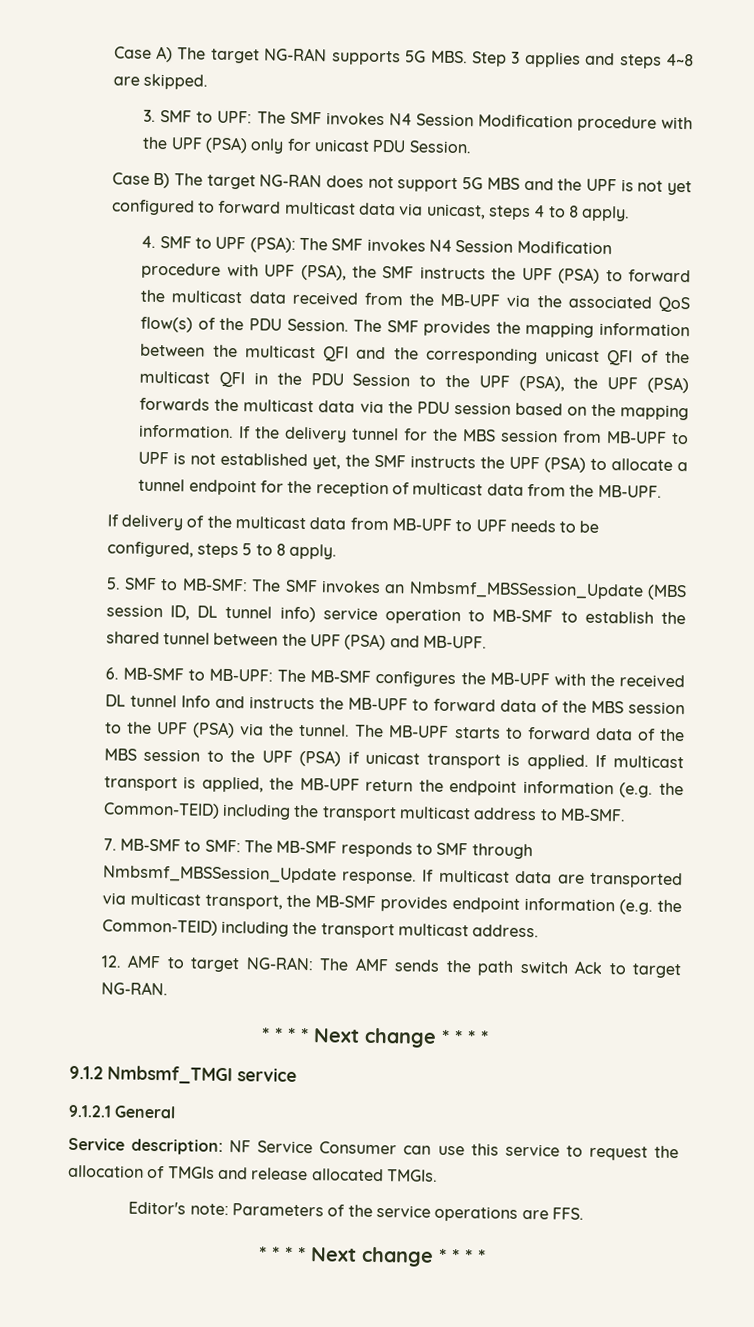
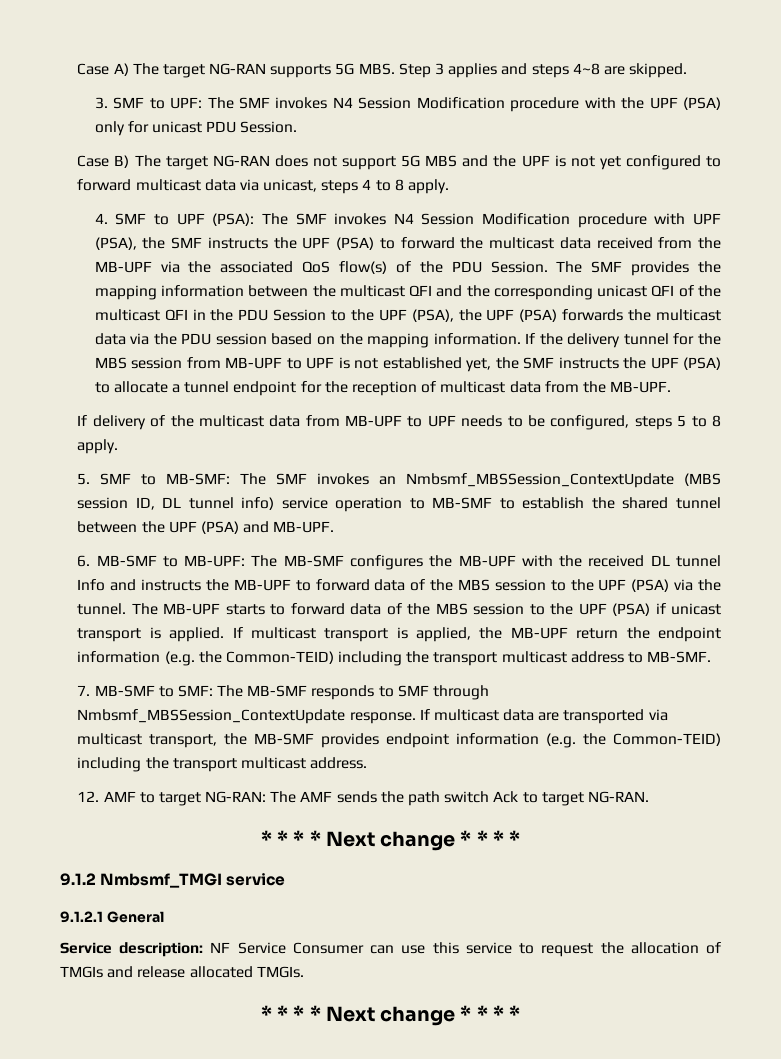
- 5. SMF to MB-SMF: The SMF invokes an Nmbsmf_MBSSession_Update (MBS session ID, DL tunnel info) service operation to MB-SMF to establish the shared tunnel between the UPF (PSA) and MB-UPF.
+ 5. SMF to MB-SMF: The SMF invokes an Nmbsmf_MBSSession_ContextUpdate (MBS session ID, DL tunnel info) service operation to MB-SMF to establish the shared tunnel between the UPF (PSA) and MB-UPF.
- 7. MB-SMF to SMF: The MB-SMF responds to SMF through Nmbsmf_MBSSession_Update response.
+ 7. MB-SMF to SMF: The MB-SMF responds to SMF through Nmbsmf_MBSSession_ContextUpdate response.
- Editor's note: Parameters of the service operations are FFS.

